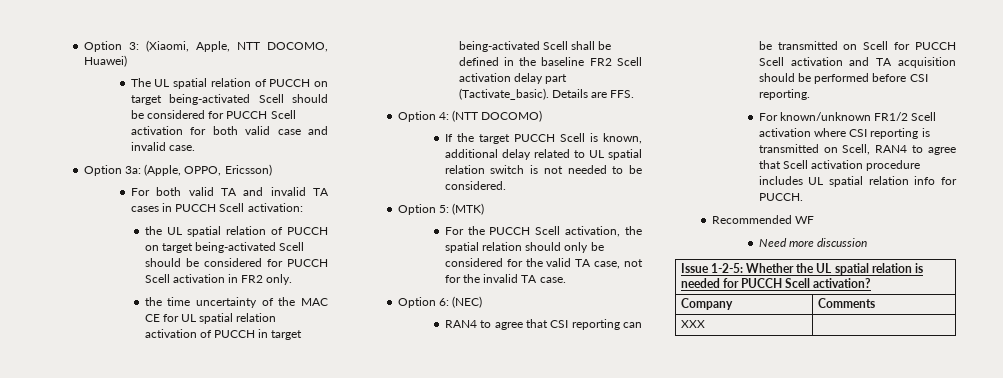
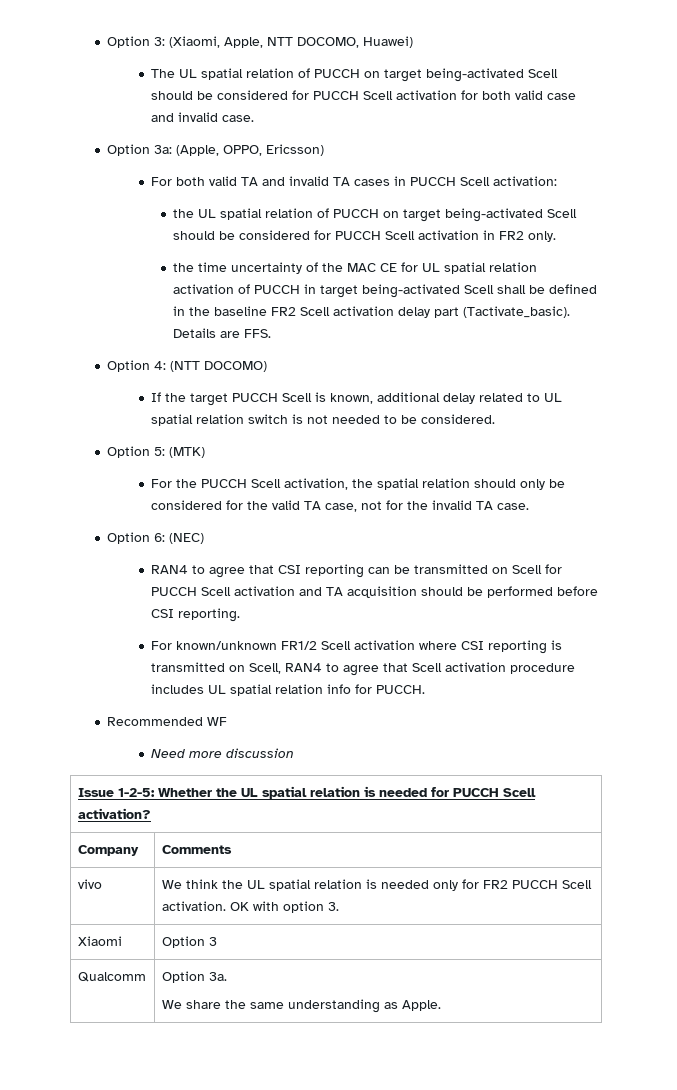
- XXX |
+ vivo | We think the UL spatial relation is needed only for FR2 PUCCH Scell activation. OK with option 3.
+ Xiaomi | Option 3
+ Qualcomm | Option 3a.
+ We share the same understanding as Apple.

